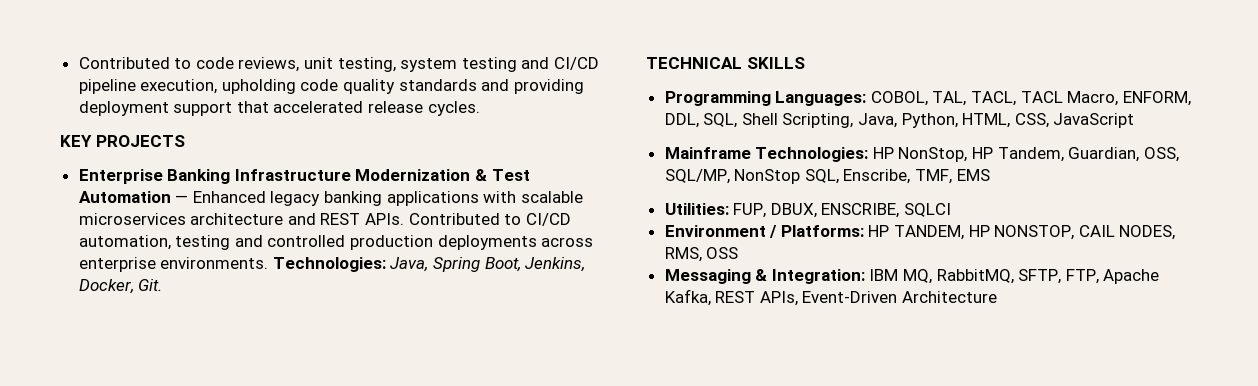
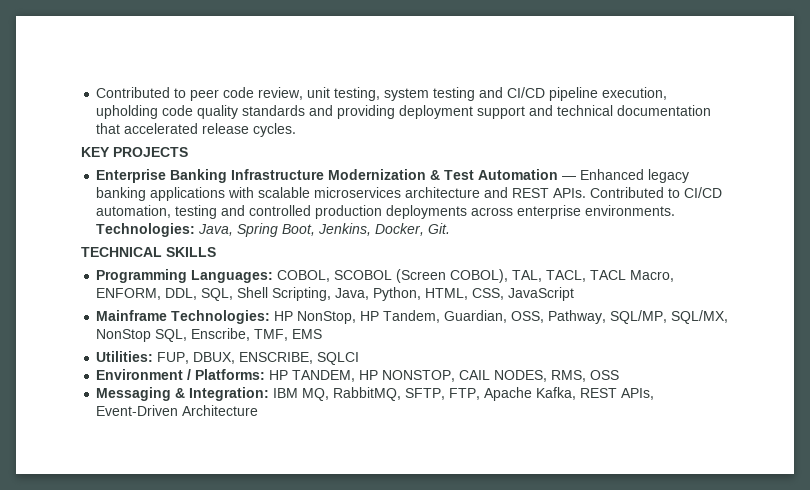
- Contributed to code reviews, unit testing, system testing and CI/CD pipeline execution, upholding code quality standards and providing deployment support that accelerated release cycles.
+ Contributed to peer code review, unit testing, system testing and CI/CD pipeline execution, upholding code quality standards and providing deployment support and technical documentation that accelerated release cycles.
- Programming Languages: COBOL, TAL, TACL, TACL Macro, ENFORM, DDL, SQL, Shell Scripting, Java, Python, HTML, CSS, JavaScript
+ Programming Languages: COBOL, SCOBOL (Screen COBOL), TAL, TACL, TACL Macro, ENFORM, DDL, SQL, Shell Scripting, Java, Python, HTML, CSS, JavaScript
- Mainframe Technologies: HP NonStop, HP Tandem, Guardian, OSS, SQL/MP, NonStop SQL, Enscribe, TMF, EMS
+ Mainframe Technologies: HP NonStop, HP Tandem, Guardian, OSS, Pathway, SQL/MP, SQL/MX, NonStop SQL, Enscribe, TMF, EMS

